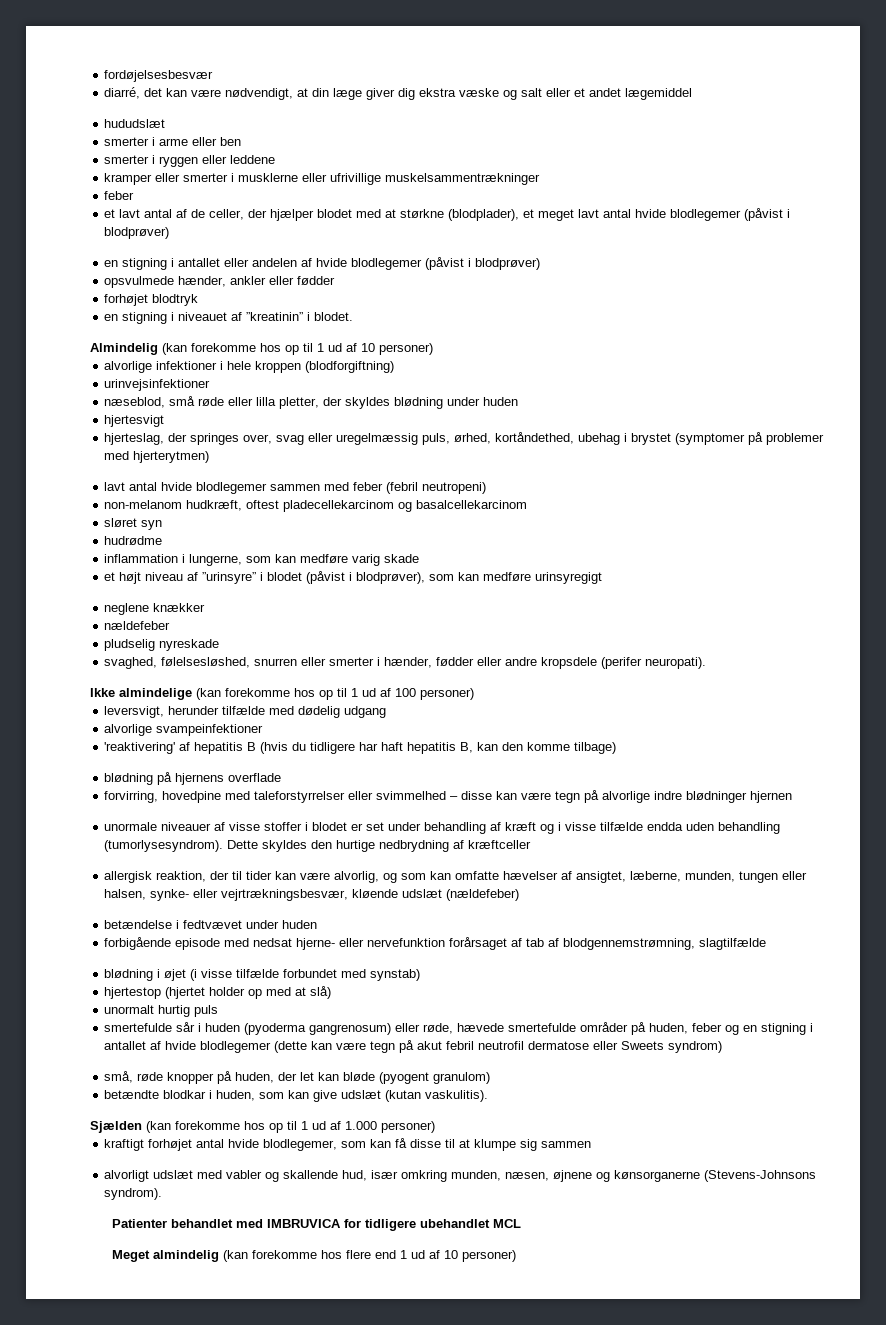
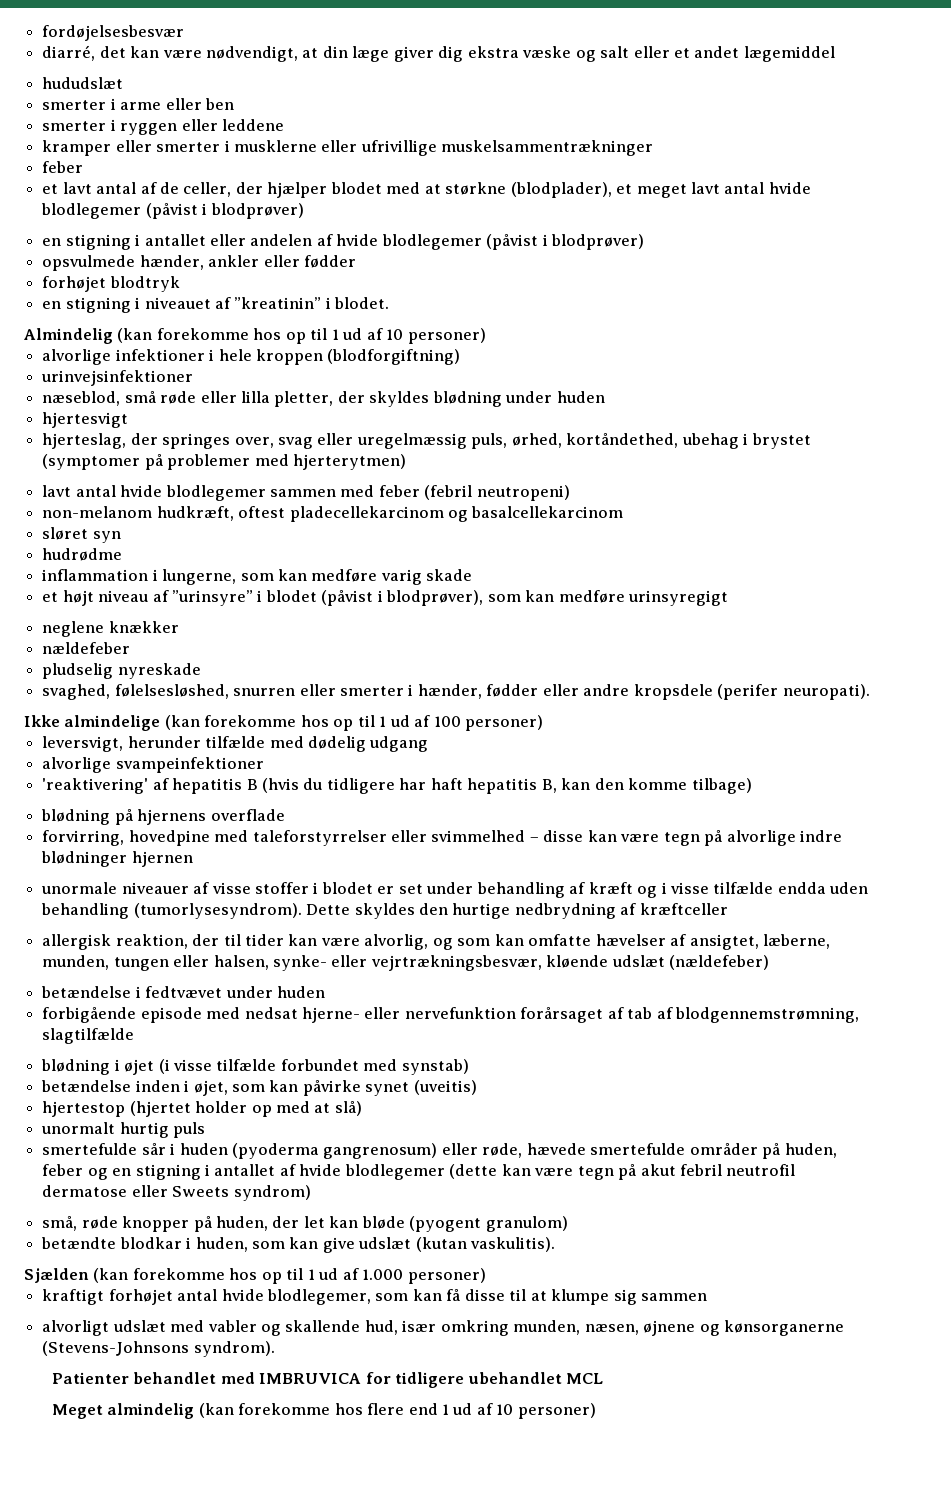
+ betændelse inden i øjet, som kan påvirke synet (uveitis)

